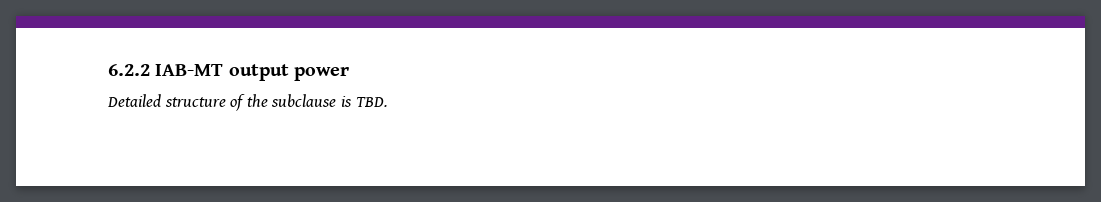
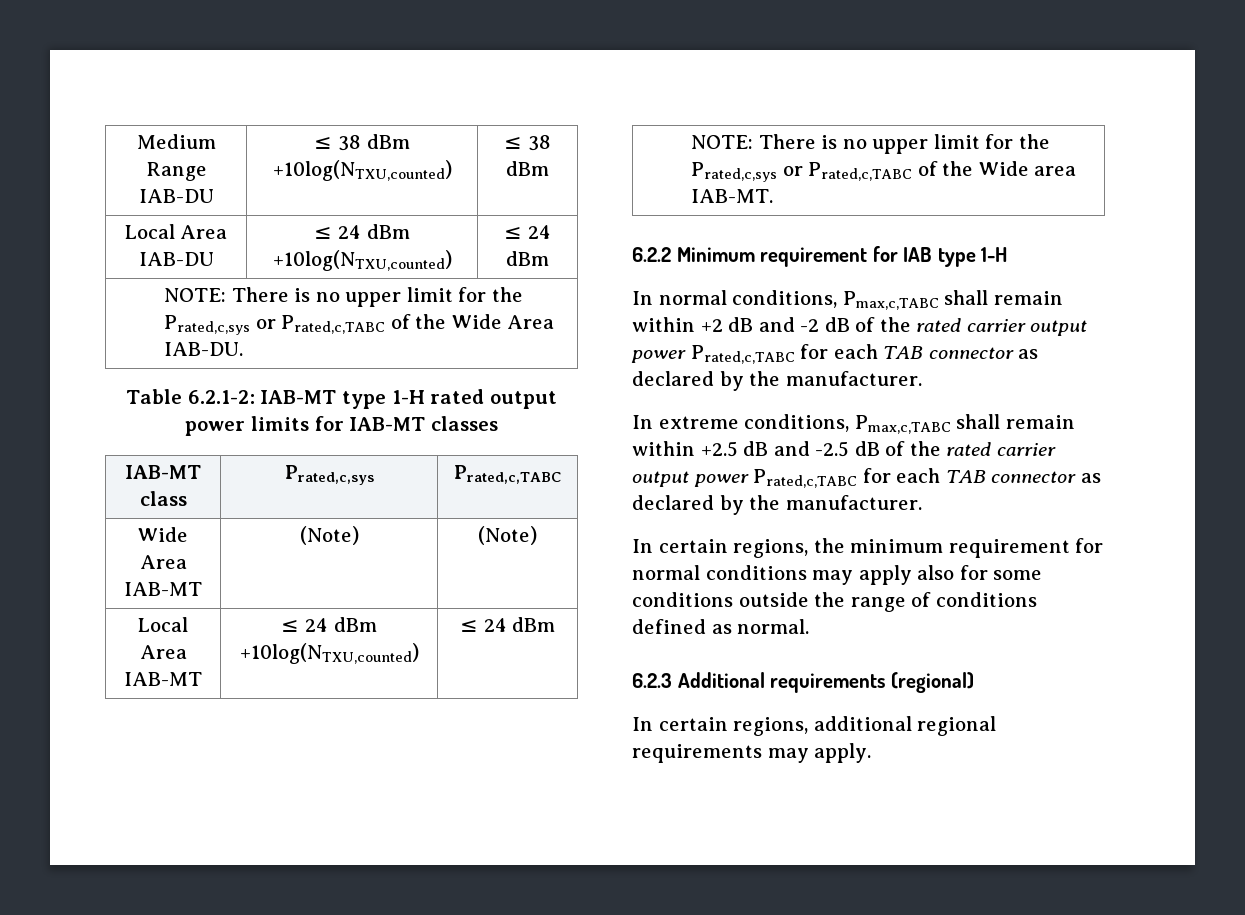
- 6.2.2 IAB-MT output power
- Detailed structure of the subclause is TBD.
+ Medium Range IAB-DU | ≤ 38 dBm +10log(NTXU,counted) | ≤ 38 dBm
+ Local Area IAB-DU | ≤ 24 dBm +10log(NTXU,counted) | ≤ 24 dBm
+ NOTE: There is no upper limit for the Prated,c,sys or Prated,c,TABC of the Wide Area IAB-DU.
+ Table 6.2.1-2: IAB-MT type 1-H rated output power limits for IAB-MT classes
+ IAB-MT class | Prated,c,sys | Prated,c,TABC
+ Wide Area IAB-MT | (Note) | (Note)
+ Local Area IAB-MT | ≤ 24 dBm +10log(NTXU,counted) | ≤ 24 dBm
+ NOTE: There is no upper limit for the Prated,c,sys or Prated,c,TABC of the Wide area IAB-MT.
+ 6.2.2 Minimum requirement for IAB type 1-H
+ In normal conditions, Pmax,c,TABC shall remain within +2 dB and -2 dB of the rated carrier output power Prated,c,TABC for each TAB connector as declared by the manufacturer.
+ In extreme conditions, Pmax,c,TABC shall remain within +2.5 dB and -2.5 dB of the rated carrier output power Prated,c,TABC for each TAB connector as declared by the manufacturer.
+ In certain regions, the minimum requirement for normal conditions may apply also for some conditions outside the range of conditions defined as normal.
+ 6.2.3 Additional requirements (regional)
+ In certain regions, additional regional requirements may apply.

